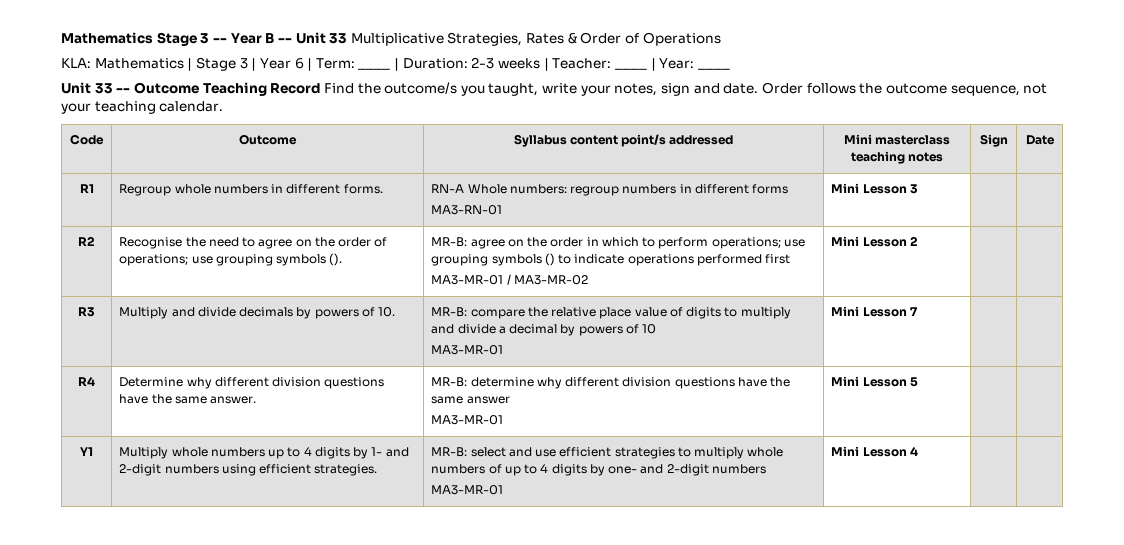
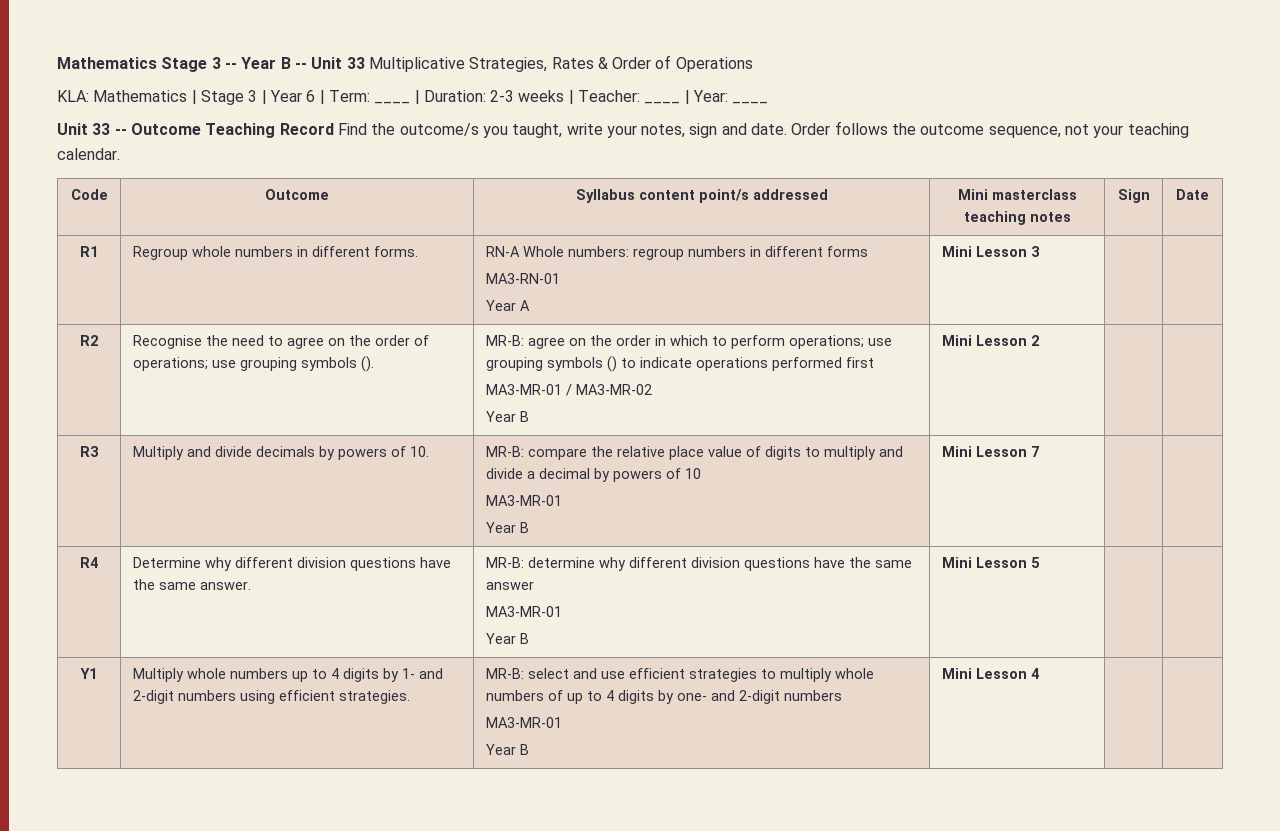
  R1 | Regroup whole numbers in different forms. | RN-A Whole numbers: regroup numbers in different forms
- MA3-RN-01 | Mini Lesson 3 | |
+ MA3-RN-01
+ Year A | Mini Lesson 3 | |
  MA3-MR-01 / MA3-MR-02
+ Year B
  R3 | Multiply and divide decimals by powers of 10. | MR-B: compare the relative place value of digits to multiply and divide a decimal by powers of 10
- MA3-MR-01 | Mini Lesson 7 | |
+ MA3-MR-01
+ Year B | Mini Lesson 7 | |
  R4 | Determine why different division questions have the same answer. | MR-B: determine why different division questions have the same answer
- MA3-MR-01 | Mini Lesson 5 | |
+ MA3-MR-01
+ Year B | Mini Lesson 5 | |
  MR-B: select and use efficient strategies to multiply whole numbers of up to 4 digits by one- and 2-digit numbers
  MA3-MR-01
+ Year B

